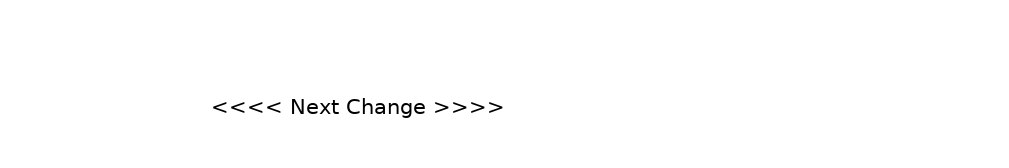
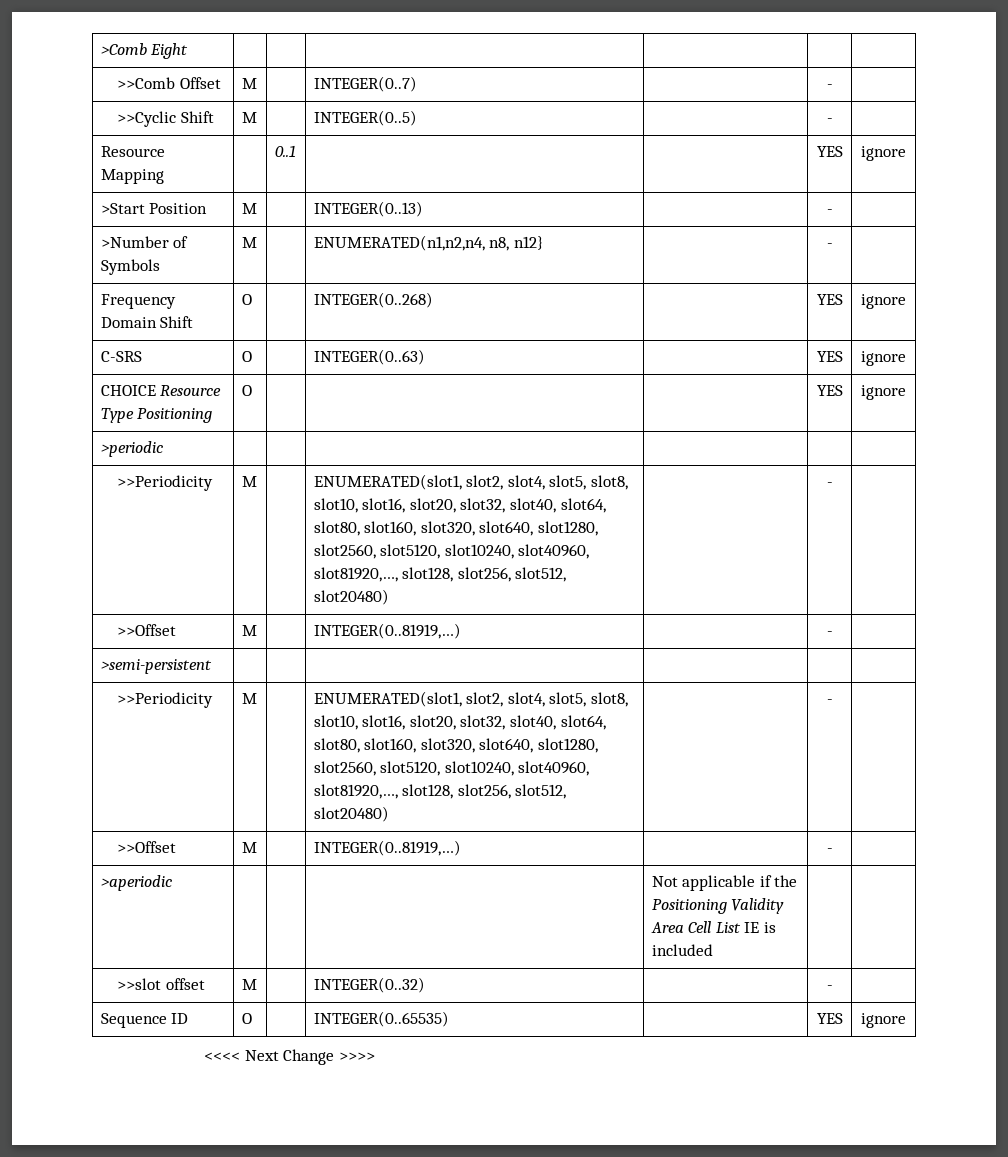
+ >Comb Eight | | | | | |
+ >>Comb Offset | M | | INTEGER(0..7) | | - |
+ >>Cyclic Shift | M | | INTEGER(0..5) | | - |
+ Resource Mapping | | 0..1 | | | YES | ignore
+ >Start Position | M | | INTEGER(0..13) | | - |
+ >Number of Symbols | M | | ENUMERATED(n1,n2,n4, n8, n12} | | - |
+ Frequency Domain Shift | O | | INTEGER(0..268) | | YES | ignore
+ C-SRS | O | | INTEGER(0..63) | | YES | ignore
+ CHOICE Resource Type Positioning | O | | | | YES | ignore
+ >periodic | | | | | |
+ >>Periodicity | M | | ENUMERATED(slot1, slot2, slot4, slot5, slot8, slot10, slot16, slot20, slot32, slot40, slot64, slot80, slot160, slot320, slot640, slot1280, slot2560, slot5120, slot10240, slot40960, slot81920,…, slot128, slot256, slot512, slot20480) | | - |
+ >>Offset | M | | INTEGER(0..81919,…) | | - |
+ >semi-persistent | | | | | |
+ >>Periodicity | M | | ENUMERATED(slot1, slot2, slot4, slot5, slot8, slot10, slot16, slot20, slot32, slot40, slot64, slot80, slot160, slot320, slot640, slot1280, slot2560, slot5120, slot10240, slot40960, slot81920,…, slot128, slot256, slot512, slot20480) | | - |
+ >>Offset | M | | INTEGER(0..81919,…) | | - |
+ >aperiodic | | | | Not applicable if the Positioning Validity Area Cell List IE is included | |
+ >>slot offset | M | | INTEGER(0..32) | | - |
+ Sequence ID | O | | INTEGER(0..65535) | | YES | ignore

